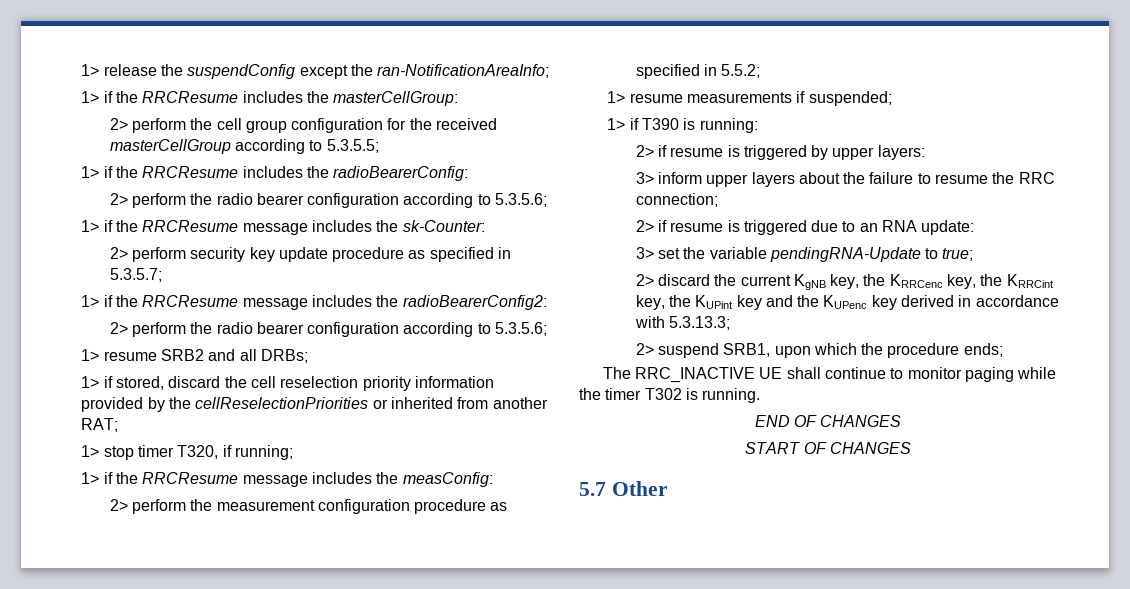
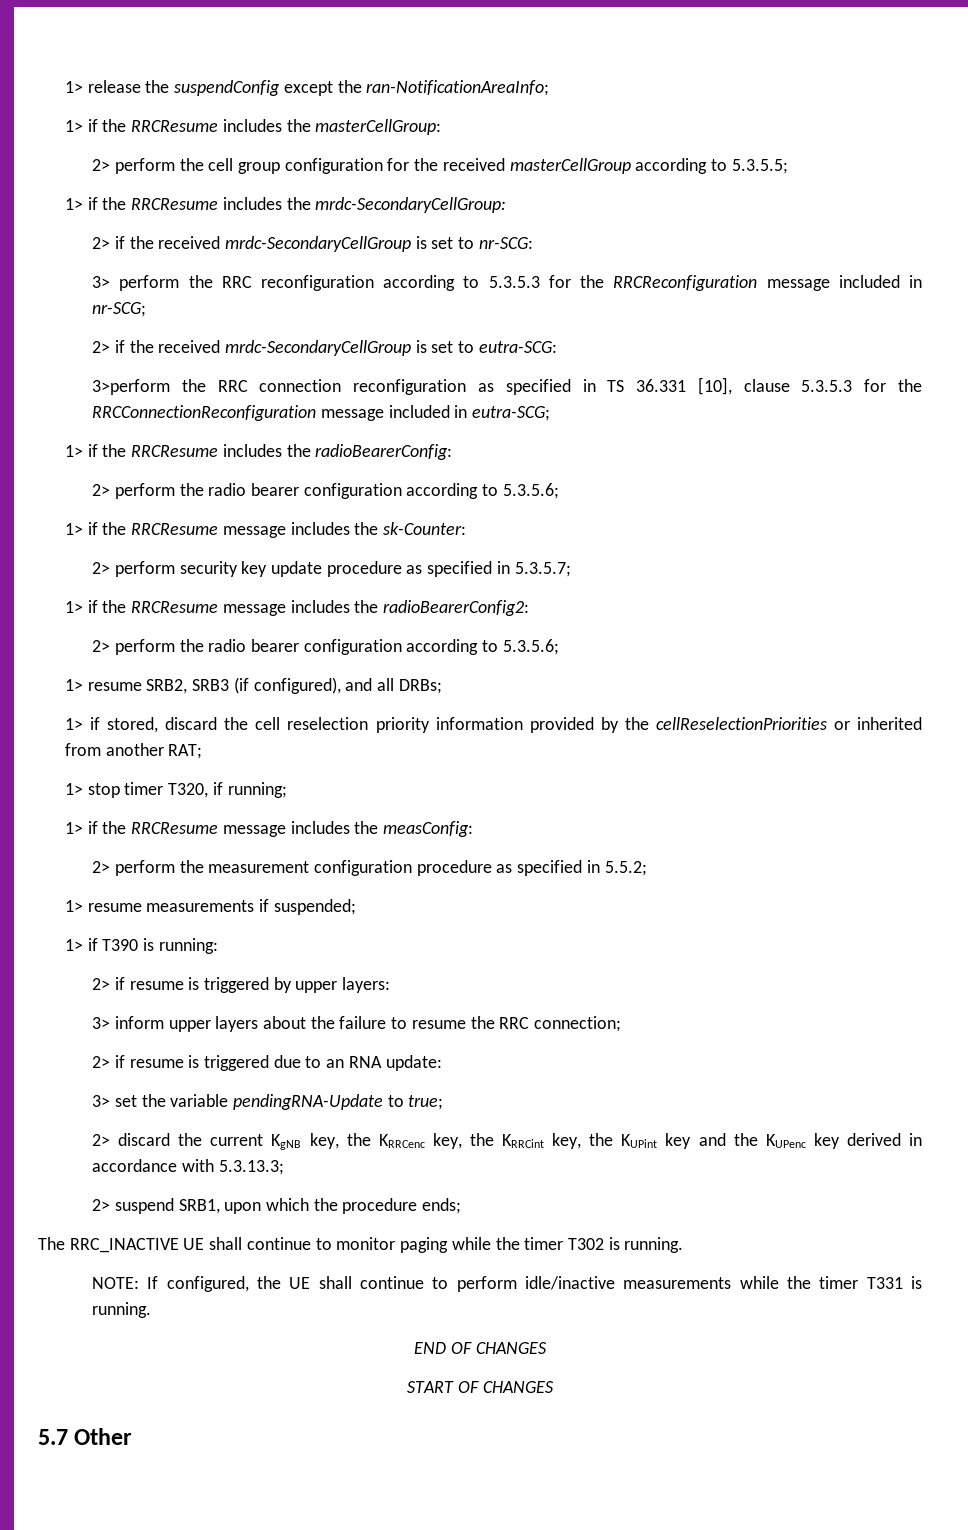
+ 1> if the RRCResume includes the mrdc-SecondaryCellGroup:
+ 2> if the received mrdc-SecondaryCellGroup is set to nr-SCG:
+ 3> perform the RRC reconfiguration according to 5.3.5.3 for the RRCReconfiguration message included in nr-SCG;
+ 2> if the received mrdc-SecondaryCellGroup is set to eutra-SCG:
+ 3>perform the RRC connection reconfiguration as specified in TS 36.331 [10], clause 5.3.5.3 for the RRCConnectionReconfiguration message included in eutra-SCG;
- 1> resume SRB2 and all DRBs;
+ 1> resume SRB2, SRB3 (if configured), and all DRBs;
+ NOTE: If configured, the UE shall continue to perform idle/inactive measurements while the timer T331 is running.

